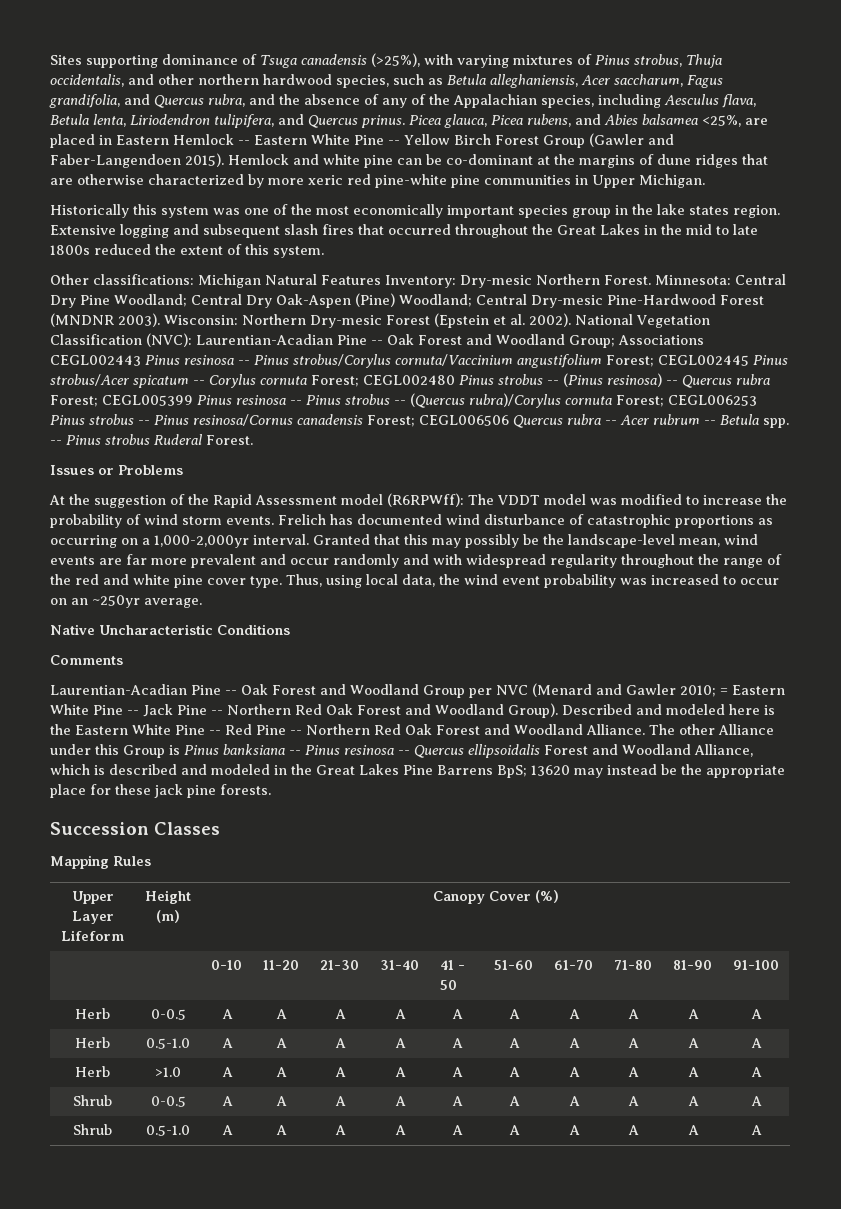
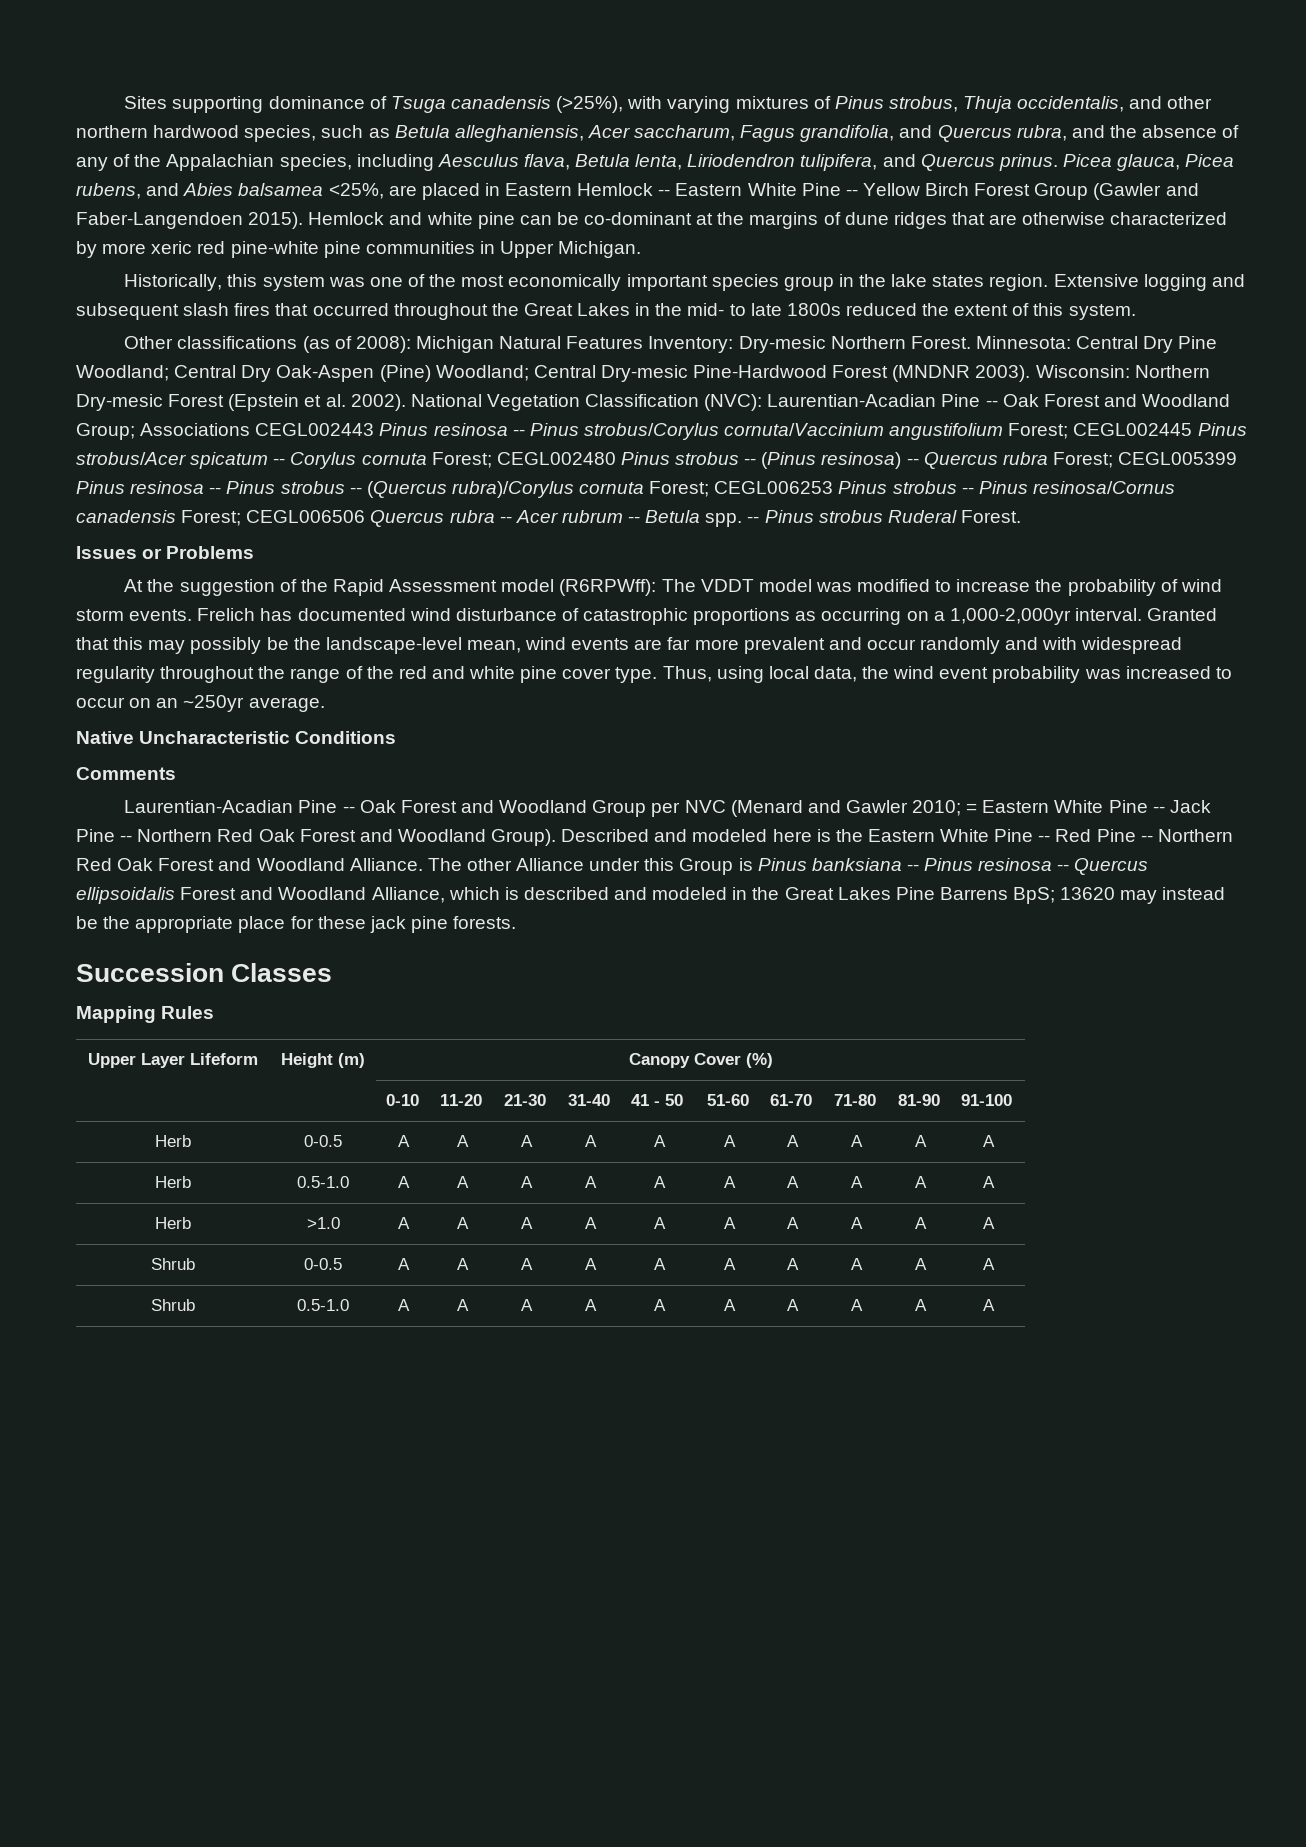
- Historically this system was one of the most economically important species group in the lake states region.
+ Historically, this system was one of the most economically important species group in the lake states region.
- Extensive logging and subsequent slash fires that occurred throughout the Great Lakes in the mid to late 1800s reduced the extent of this system.
+ Extensive logging and subsequent slash fires that occurred throughout the Great Lakes in the mid- to late 1800s reduced the extent of this system.
- Other classifications: Michigan Natural Features Inventory: Dry-mesic Northern Forest.
+ Other classifications (as of 2008): Michigan Natural Features Inventory: Dry-mesic Northern Forest.

